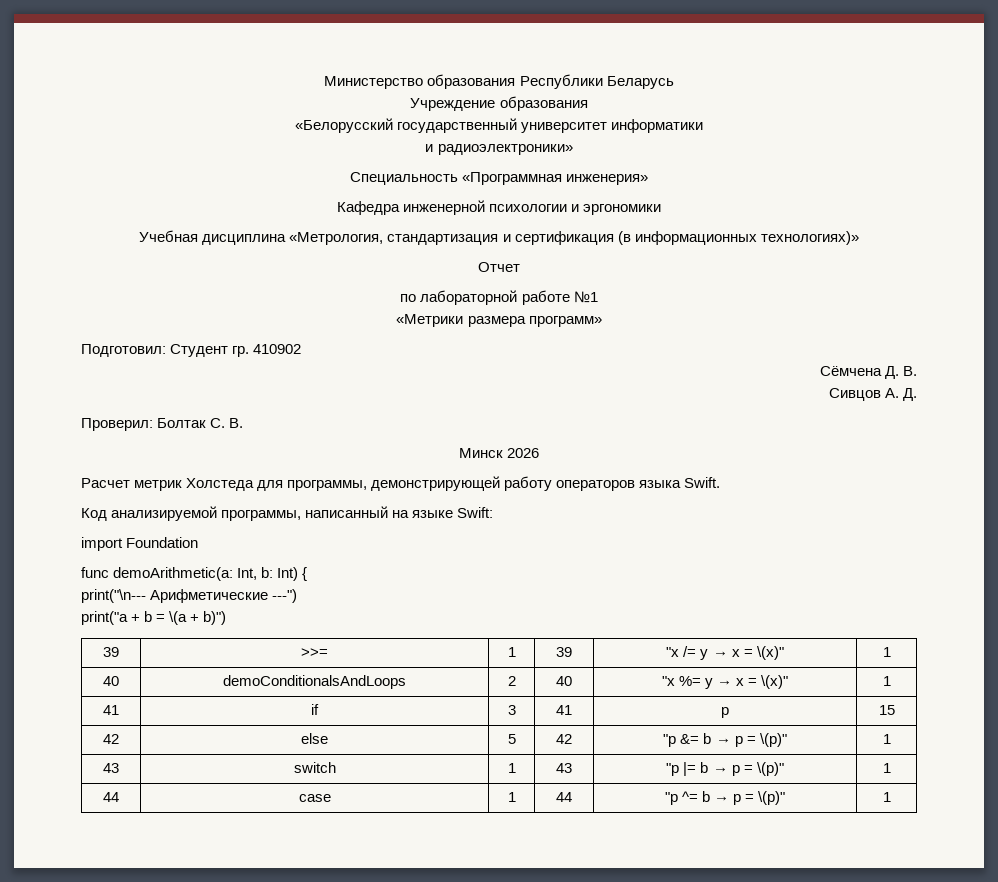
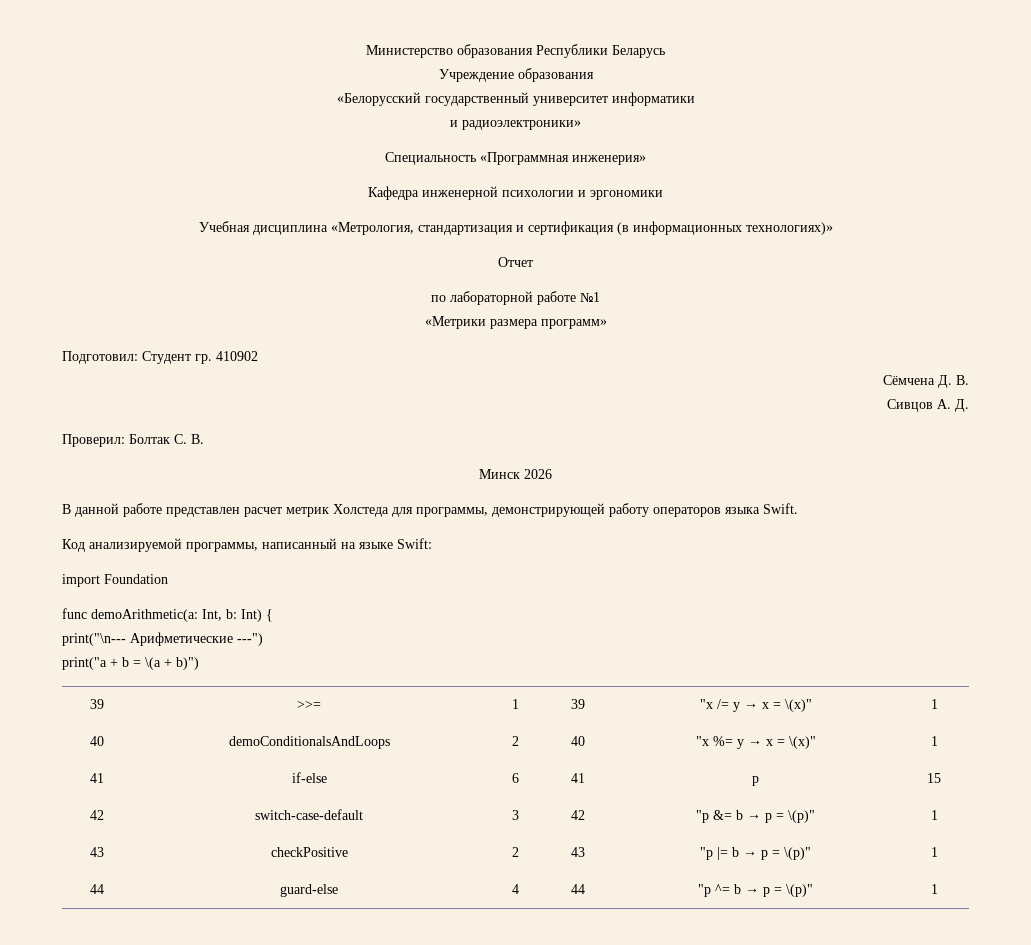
- Расчет метрик Холстеда для программы, демонстрирующей работу операторов языка Swift.
+ В данной работе представлен расчет метрик Холстеда для программы, демонстрирующей работу операторов языка Swift.
- 41 | if | 3 | 41 | p | 15
+ 41 | if-else | 6 | 41 | p | 15
- 42 | else | 5 | 42 | "p &= b → p = \(p)" | 1
+ 42 | switch-case-default | 3 | 42 | "p &= b → p = \(p)" | 1
- 43 | switch | 1 | 43 | "p |= b → p = \(p)" | 1
+ 43 | checkPositive | 2 | 43 | "p |= b → p = \(p)" | 1
- 44 | case | 1 | 44 | "p ^= b → p = \(p)" | 1
+ 44 | guard-else | 4 | 44 | "p ^= b → p = \(p)" | 1

